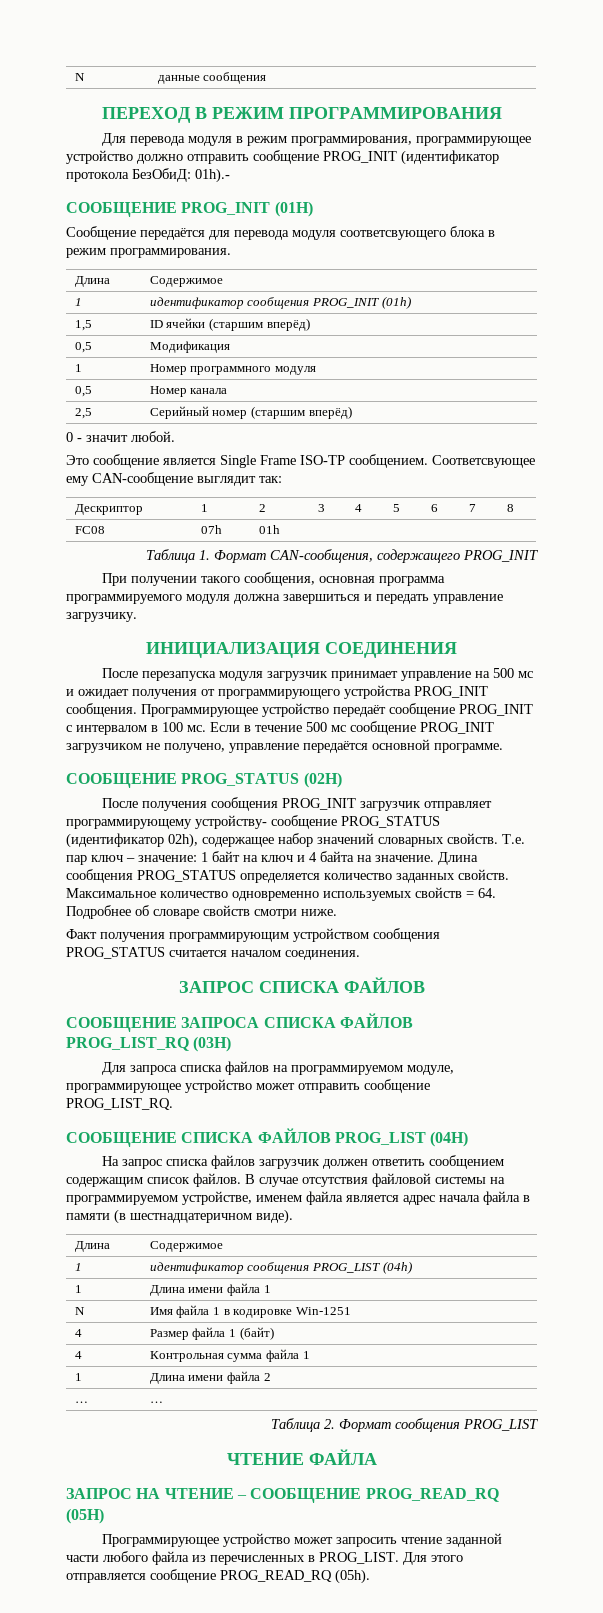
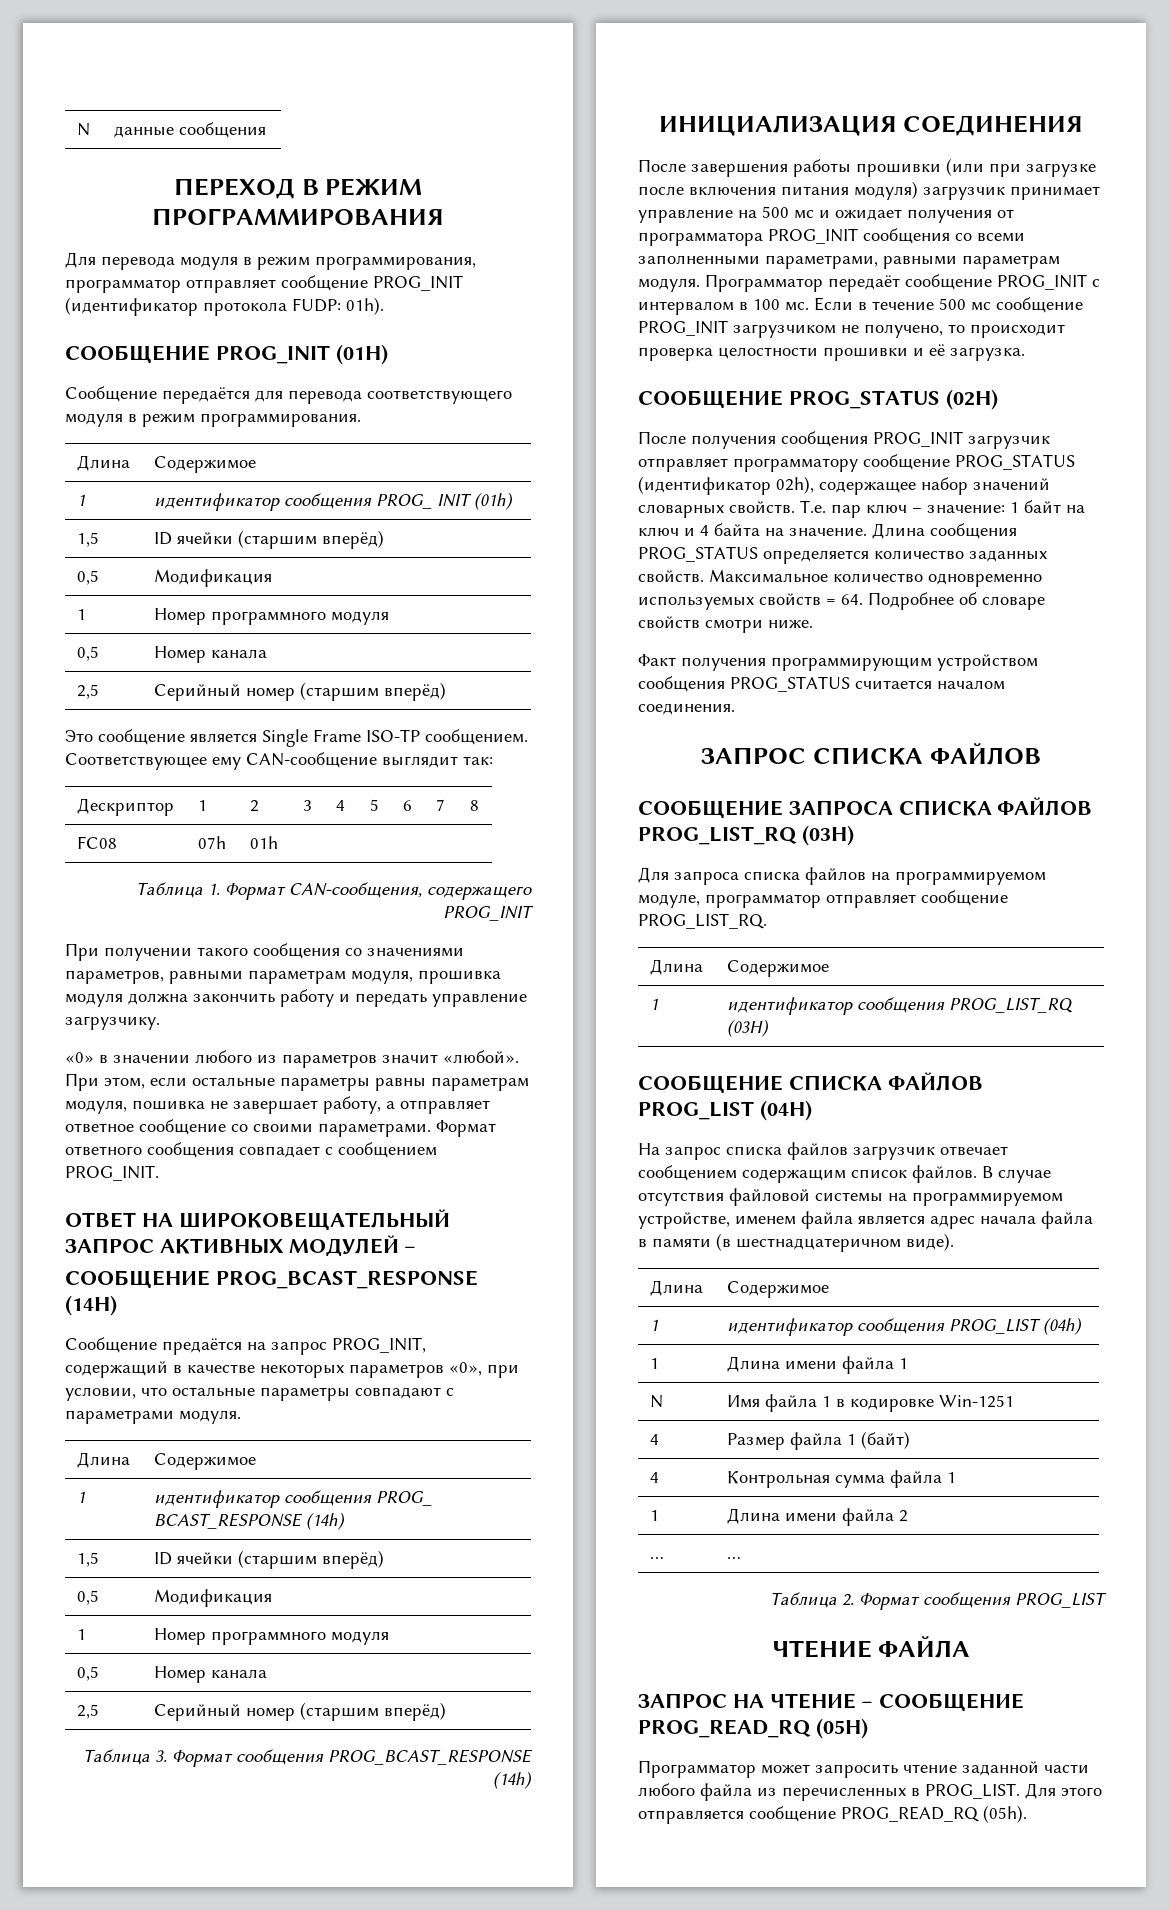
- Для перевода модуля в режим программирования, программирующее устройство должно отправить сообщение PROG_INIT (идентификатор протокола БезОбиД: 01h).-
+ Для перевода модуля в режим программирования, программатор отправляет сообщение PROG_INIT (идентификатор протокола FUDP: 01h).
- Сообщение передаётся для перевода модуля соответсвующего блока в режим программирования.
+ Сообщение передаётся для перевода соответствующего модуля в режим программирования.
- 1 | идентификатор сообщения PROG_INIT (01h)
+ 1 | идентификатор сообщения PROG_ INIT (01h)
- 0 - значит любой.
- Соответсвующее ему CAN-сообщение выглядит так:
+ Соответствующее ему CAN-сообщение выглядит так:
- При получении такого сообщения, основная программа программируемого модуля должна завершиться и передать управление загрузчику.
+ При получении такого сообщения со значениями параметров, равными параметрам модуля, прошивка модуля должна закончить работу и передать управление загрузчику.
+ «0» в значении любого из параметров значит «любой». При этом, если остальные параметры равны параметрам модуля, пошивка не завершает работу, а отправляет ответное сообщение со своими параметрами. Формат ответного сообщения совпадает с сообщением PROG_INIT.
+ ОТВЕТ НА ШИРОКОВЕЩАТЕЛЬНЫЙ ЗАПРОС АКТИВНЫХ МОДУЛЕЙ –
+ СООБЩЕНИЕ PROG_BCAST_RESPONSE (14H)
+ Сообщение предаётся на запрос PROG_INIT, содержащий в качестве некоторых параметров «0», при условии, что остальные параметры совпадают с параметрами модуля.
+ Длина | Содержимое
+ 1 | идентификатор сообщения PROG_ BCAST_RESPONSE (14h)
+ 1,5 | ID ячейки (старшим вперёд)
+ 0,5 | Модификация
+ 1 | Номер программного модуля
+ 0,5 | Номер канала
+ 2,5 | Серийный номер (старшим вперёд)
+ Таблица 3. Формат сообщения PROG_BCAST_RESPONSE (14h)
  ИНИЦИАЛИЗАЦИЯ СОЕДИНЕНИЯ
- После перезапуска модуля загрузчик принимает управление на 500 мс и ожидает получения от программирующего устройства PROG_INIT сообщения. Программирующее устройство передаёт сообщение PROG_INIT с интервалом в 100 мс.
+ После завершения работы прошивки (или при загрузке после включения питания модуля) загрузчик принимает управление на 500 мс и ожидает получения от программатора PROG_INIT сообщения со всеми заполненными параметрами, равными параметрам модуля. Программатор передаёт сообщение PROG_INIT с интервалом в 100 мс.
- Если в течение 500 мс сообщение PROG_INIT загрузчиком не получено, управление передаётся основной программе.
+ Если в течение 500 мс сообщение PROG_INIT загрузчиком не получено, то происходит проверка целостности прошивки и её загрузка.
- После получения сообщения PROG_INIT загрузчик отправляет программирующему устройству- сообщение PROG_STATUS (идентификатор 02h), содержащее набор значений словарных свойств.
+ После получения сообщения PROG_INIT загрузчик отправляет программатору сообщение PROG_STATUS (идентификатор 02h), содержащее набор значений словарных свойств.
- Для запроса списка файлов на программируемом модуле, программирующее устройство может отправить сообщение PROG_LIST_RQ.
+ Для запроса списка файлов на программируемом модуле, программатор отправляет сообщение PROG_LIST_RQ.
+ Длина | Содержимое
+ 1 | идентификатор сообщения PROG_LIST_RQ (03H)
- На запрос списка файлов загрузчик должен ответить сообщением содержащим список файлов.
+ На запрос списка файлов загрузчик отвечает сообщением содержащим список файлов.
- Программирующее устройство может запросить чтение заданной части любого файла из перечисленных в PROG_LIST.
+ Программатор может запросить чтение заданной части любого файла из перечисленных в PROG_LIST.

